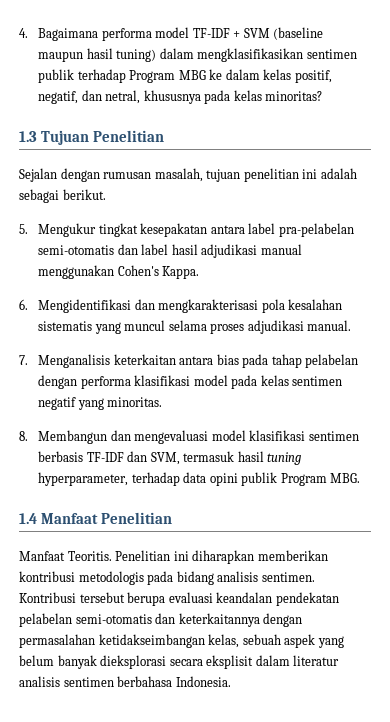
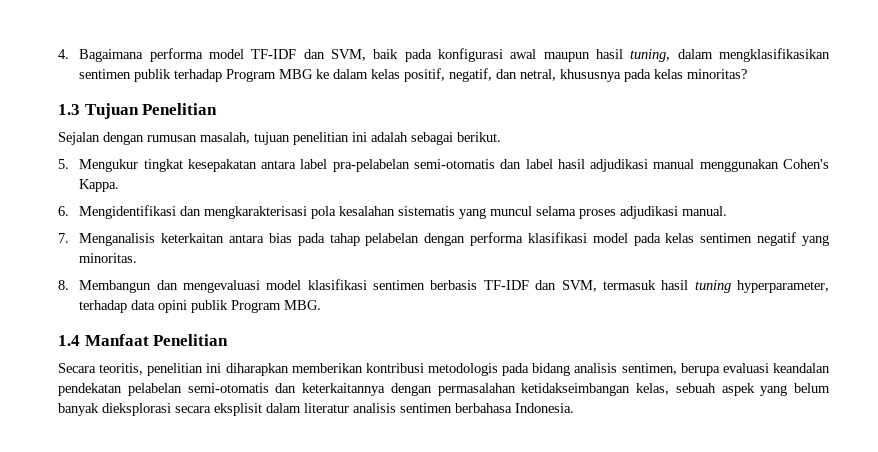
- 4. Bagaimana performa model TF-IDF + SVM (baseline maupun hasil tuning) dalam mengklasifikasikan sentimen publik terhadap Program MBG ke dalam kelas positif, negatif, dan netral, khususnya pada kelas minoritas?
+ 4. Bagaimana performa model TF-IDF dan SVM, baik pada konfigurasi awal maupun hasil tuning, dalam mengklasifikasikan sentimen publik terhadap Program MBG ke dalam kelas positif, negatif, dan netral, khususnya pada kelas minoritas?
- Manfaat Teoritis. Penelitian ini diharapkan memberikan kontribusi metodologis pada bidang analisis sentimen. Kontribusi tersebut berupa evaluasi keandalan pendekatan pelabelan semi-otomatis dan keterkaitannya dengan permasalahan ketidakseimbangan kelas, sebuah aspek yang belum banyak dieksplorasi secara eksplisit dalam literatur analisis sentimen berbahasa Indonesia.
+ Secara teoritis, penelitian ini diharapkan memberikan kontribusi metodologis pada bidang analisis sentimen, berupa evaluasi keandalan pendekatan pelabelan semi-otomatis dan keterkaitannya dengan permasalahan ketidakseimbangan kelas, sebuah aspek yang belum banyak dieksplorasi secara eksplisit dalam literatur analisis sentimen berbahasa Indonesia.

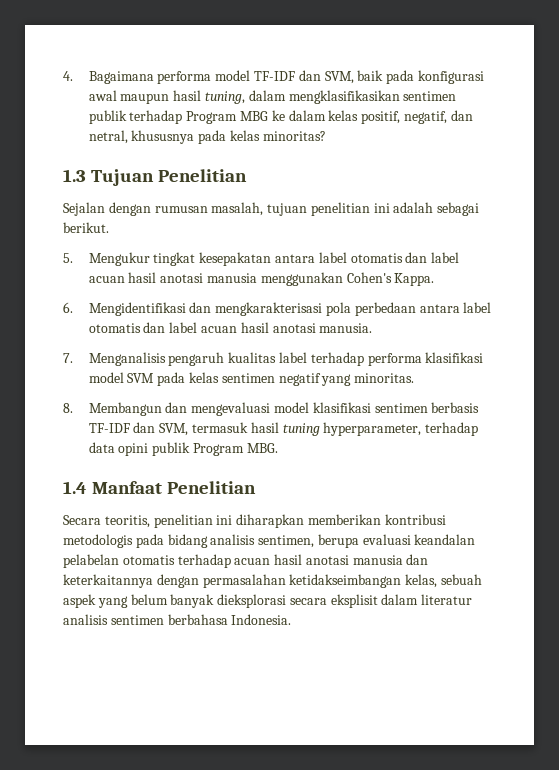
- 5. Mengukur tingkat kesepakatan antara label pra-pelabelan semi-otomatis dan label hasil adjudikasi manual menggunakan Cohen's Kappa.
+ 5. Mengukur tingkat kesepakatan antara label otomatis dan label acuan hasil anotasi manusia menggunakan Cohen's Kappa.
- 6. Mengidentifikasi dan mengkarakterisasi pola kesalahan sistematis yang muncul selama proses adjudikasi manual.
- 7. Menganalisis keterkaitan antara bias pada tahap pelabelan dengan performa klasifikasi model pada kelas sentimen negatif yang minoritas.
+ 6. Mengidentifikasi dan mengkarakterisasi pola perbedaan antara label otomatis dan label acuan hasil anotasi manusia.
+ 7. Menganalisis pengaruh kualitas label terhadap performa klasifikasi model SVM pada kelas sentimen negatif yang minoritas.
- Secara teoritis, penelitian ini diharapkan memberikan kontribusi metodologis pada bidang analisis sentimen, berupa evaluasi keandalan pendekatan pelabelan semi-otomatis dan keterkaitannya dengan permasalahan ketidakseimbangan kelas, sebuah aspek yang belum banyak dieksplorasi secara eksplisit dalam literatur analisis sentimen berbahasa Indonesia.
+ Secara teoritis, penelitian ini diharapkan memberikan kontribusi metodologis pada bidang analisis sentimen, berupa evaluasi keandalan pelabelan otomatis terhadap acuan hasil anotasi manusia dan keterkaitannya dengan permasalahan ketidakseimbangan kelas, sebuah aspek yang belum banyak dieksplorasi secara eksplisit dalam literatur analisis sentimen berbahasa Indonesia.

